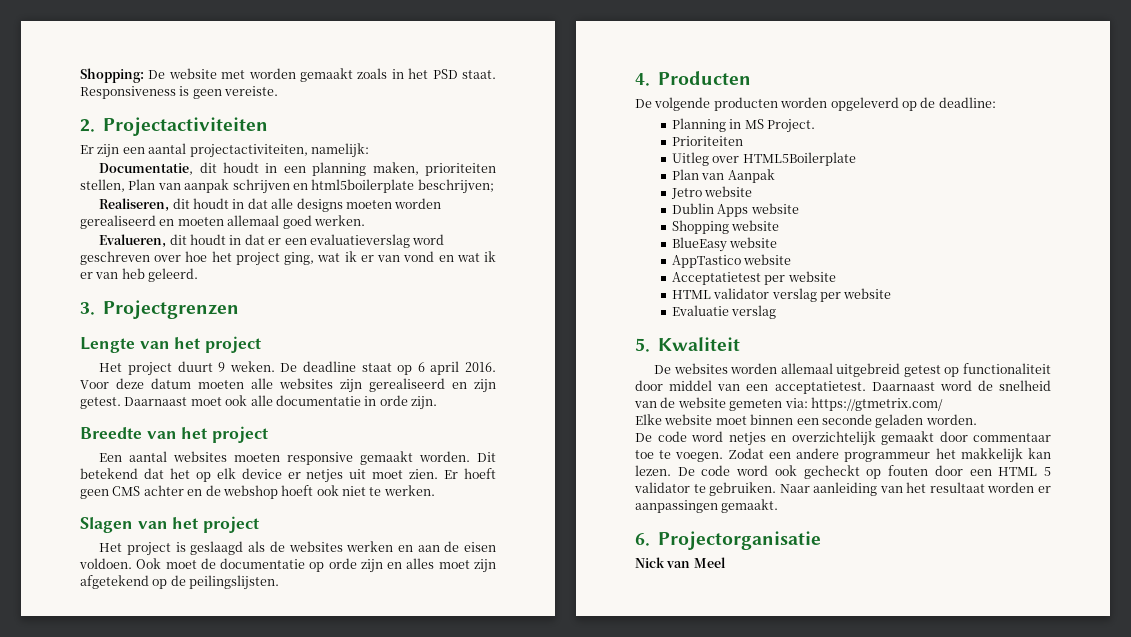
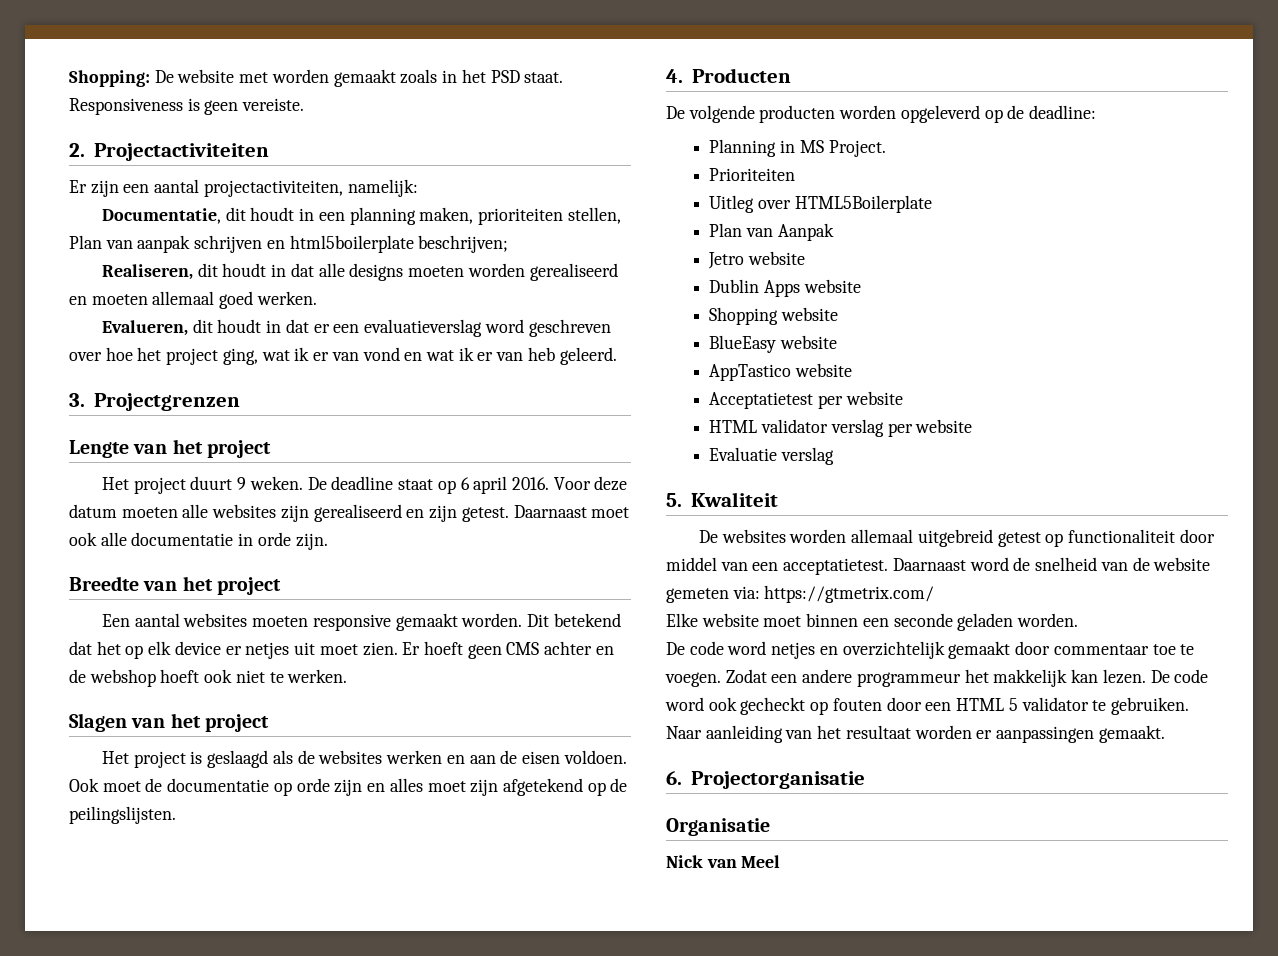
+ Organisatie

